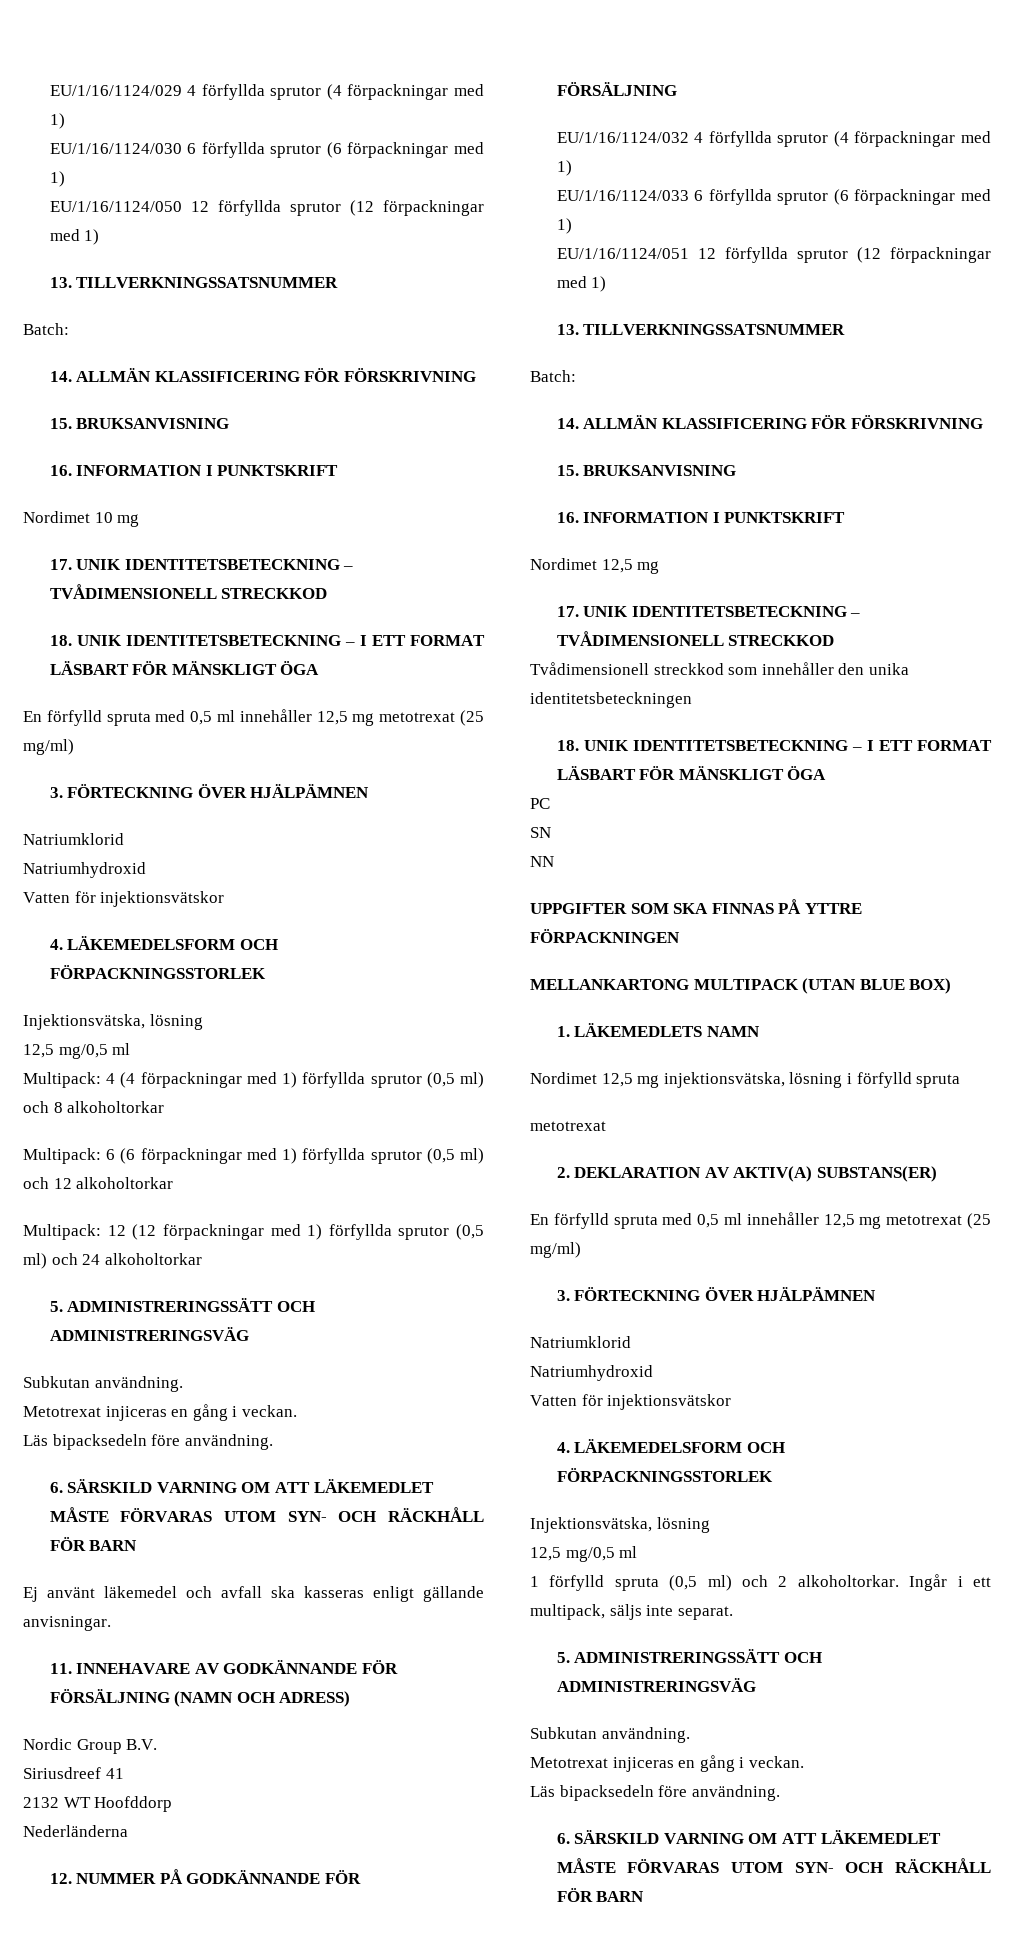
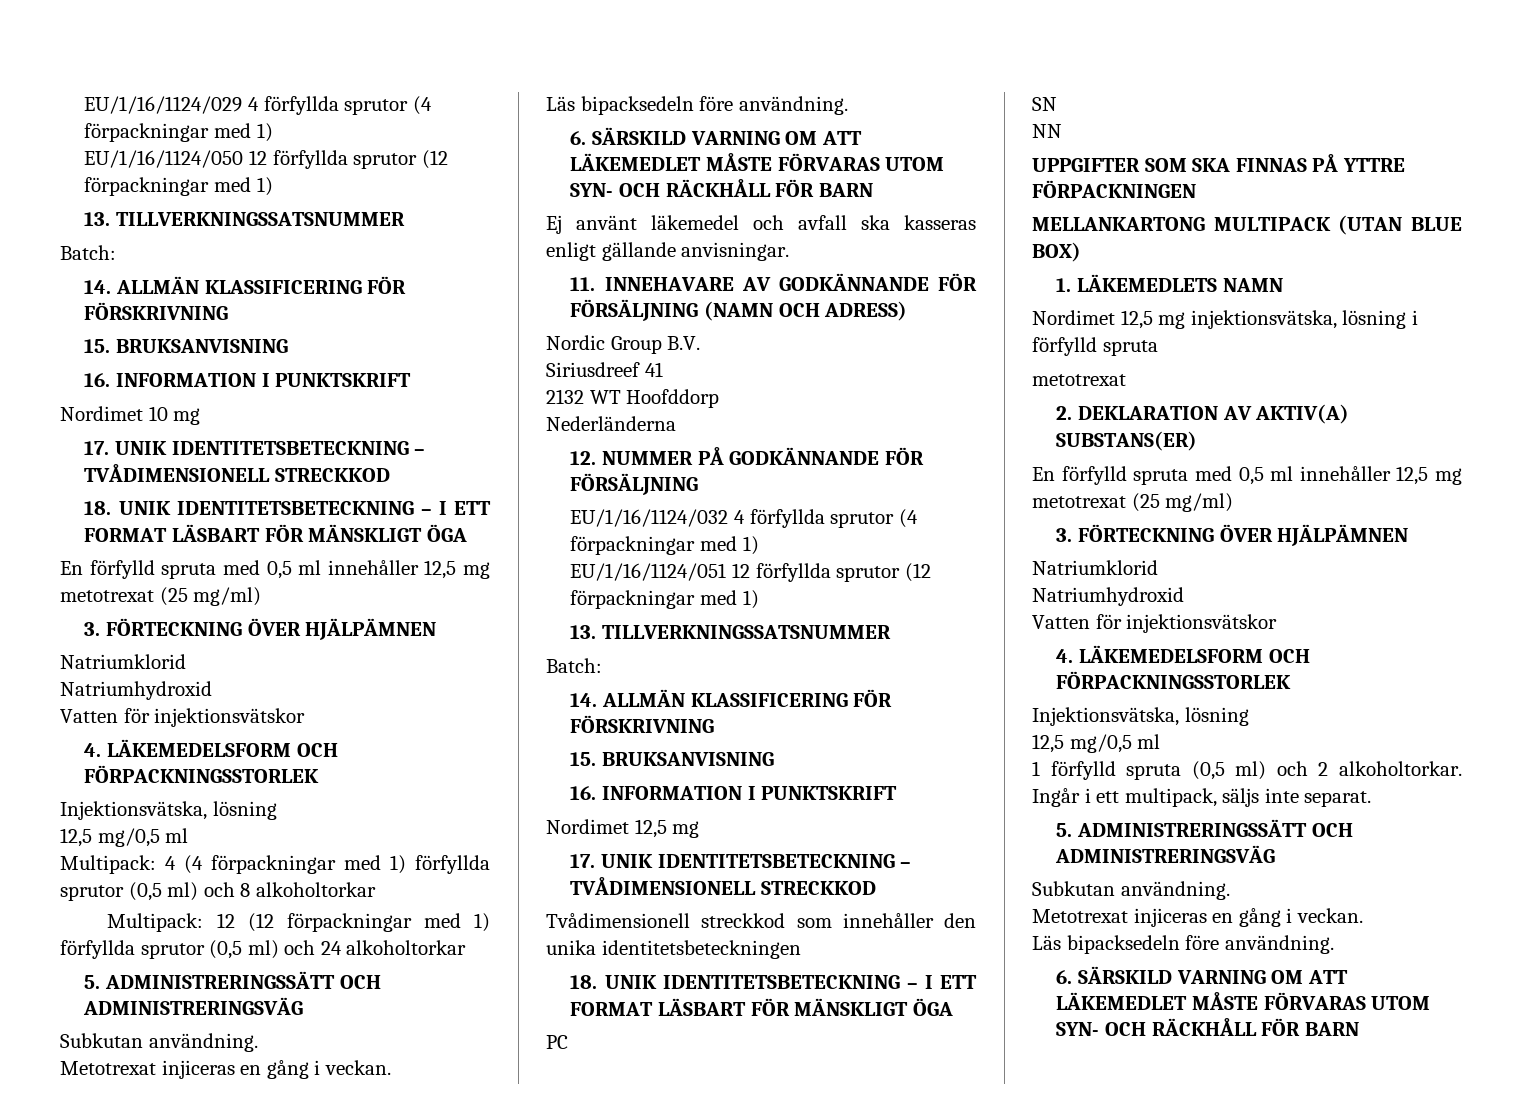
- EU/1/16/1124/030 6 förfyllda sprutor (6 förpackningar med 1)
- Multipack: 6 (6 förpackningar med 1) förfyllda sprutor (0,5 ml) och 12 alkoholtorkar
- EU/1/16/1124/033 6 förfyllda sprutor (6 förpackningar med 1)

